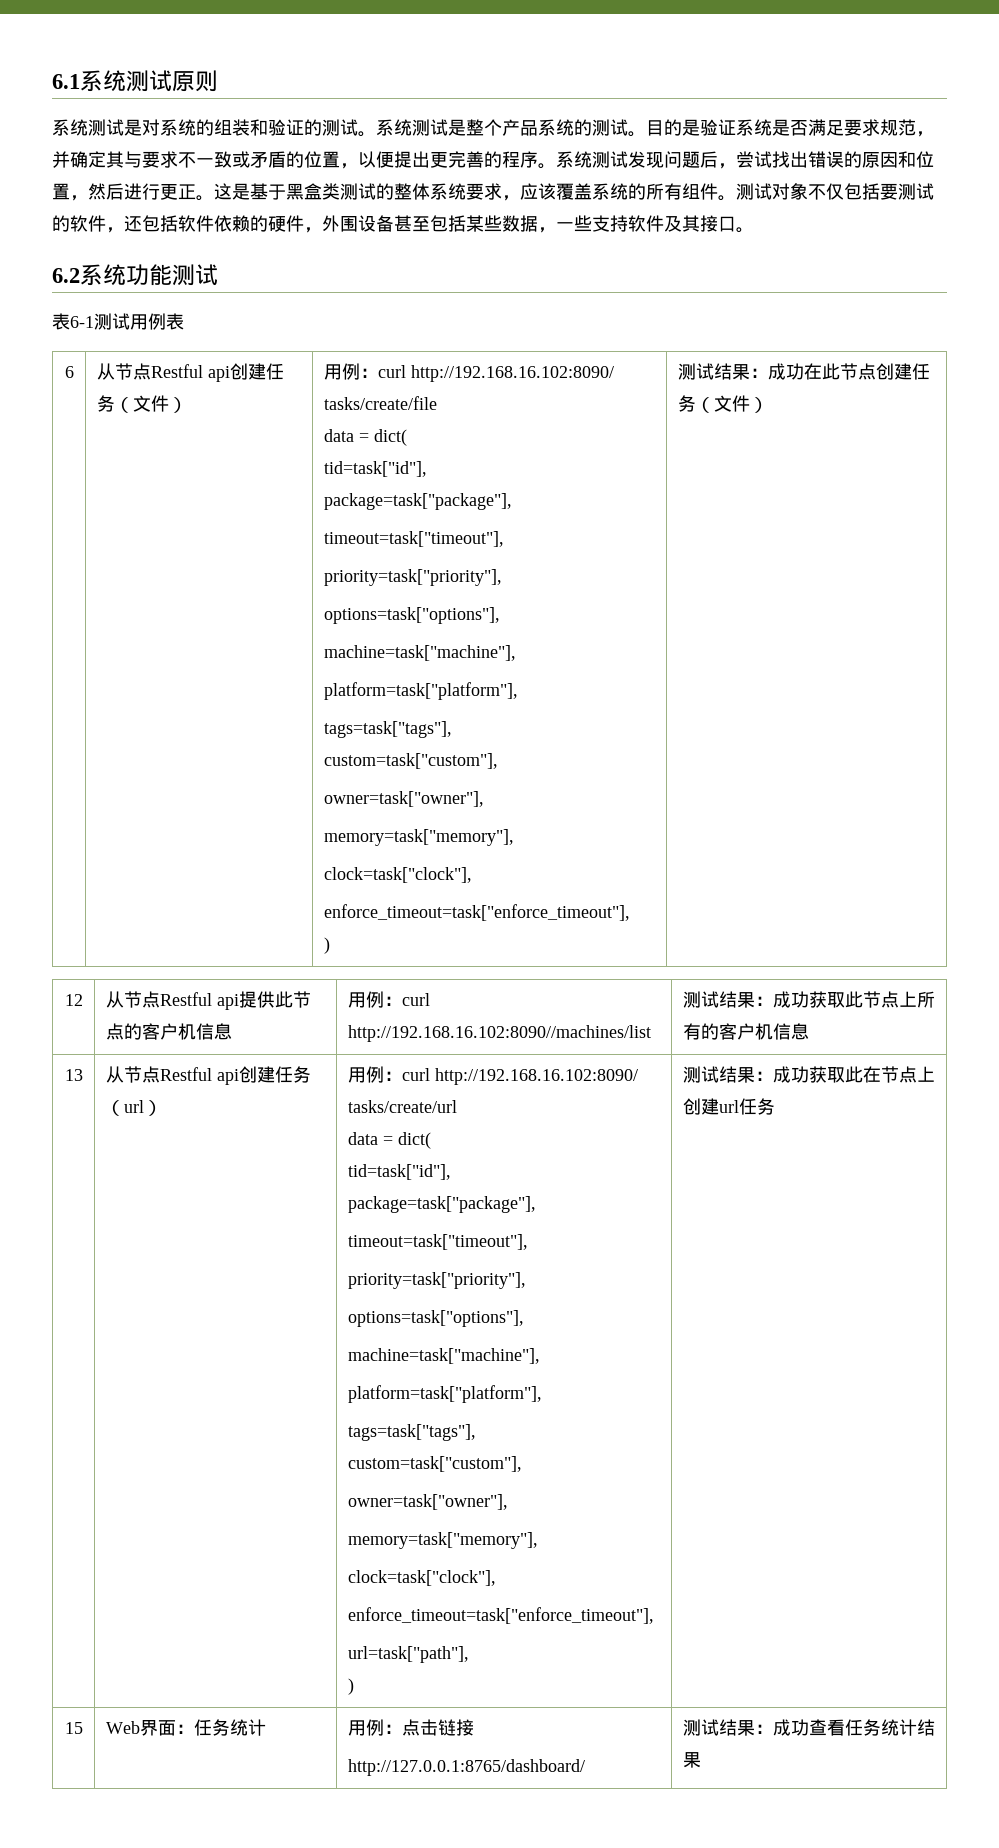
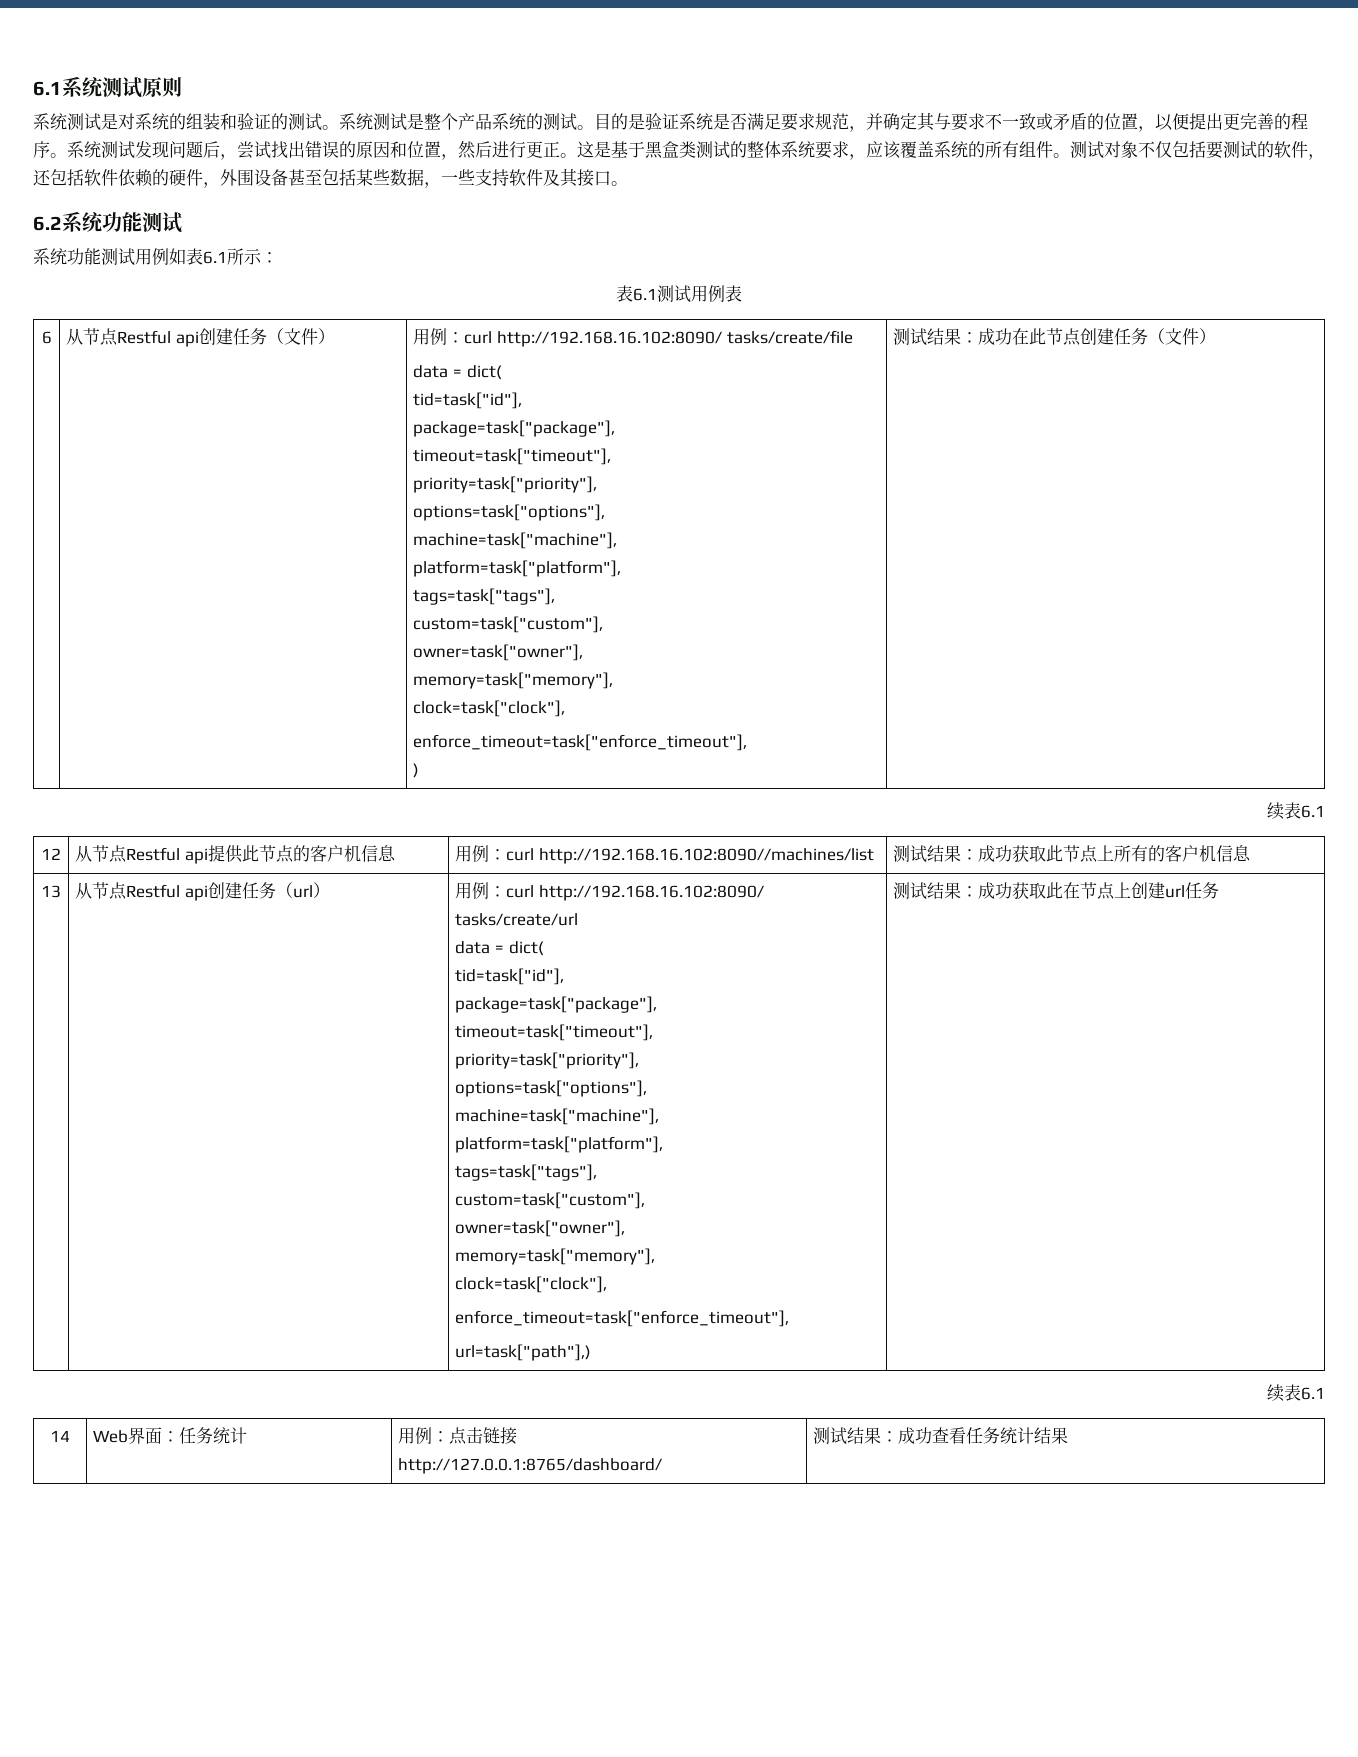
- 表6-1测试用例表
+ 系统功能测试用例如表6.1所示：
+ 表6.1测试用例表
  6 | 从节点Restful api创建任务（文件） | 用例：curl http://192.168.16.102:8090/ tasks/create/file
  data = dict(
  tid=task["id"],
  package=task["package"],
  timeout=task["timeout"],
  priority=task["priority"],
  options=task["options"],
  machine=task["machine"],
  platform=task["platform"],
  tags=task["tags"],
  custom=task["custom"],
  owner=task["owner"],
  memory=task["memory"],
  clock=task["clock"],
  enforce_timeout=task["enforce_timeout"],
  ) | 测试结果：成功在此节点创建任务（文件）
+ 续表6.1
- url=task["path"],
- )
+ url=task["path"],)
  测试结果：成功获取此在节点上创建url任务
- 15 | Web界面：任务统计 | 用例：点击链接
+ 续表6.1
+ 14 | Web界面：任务统计 | 用例：点击链接

